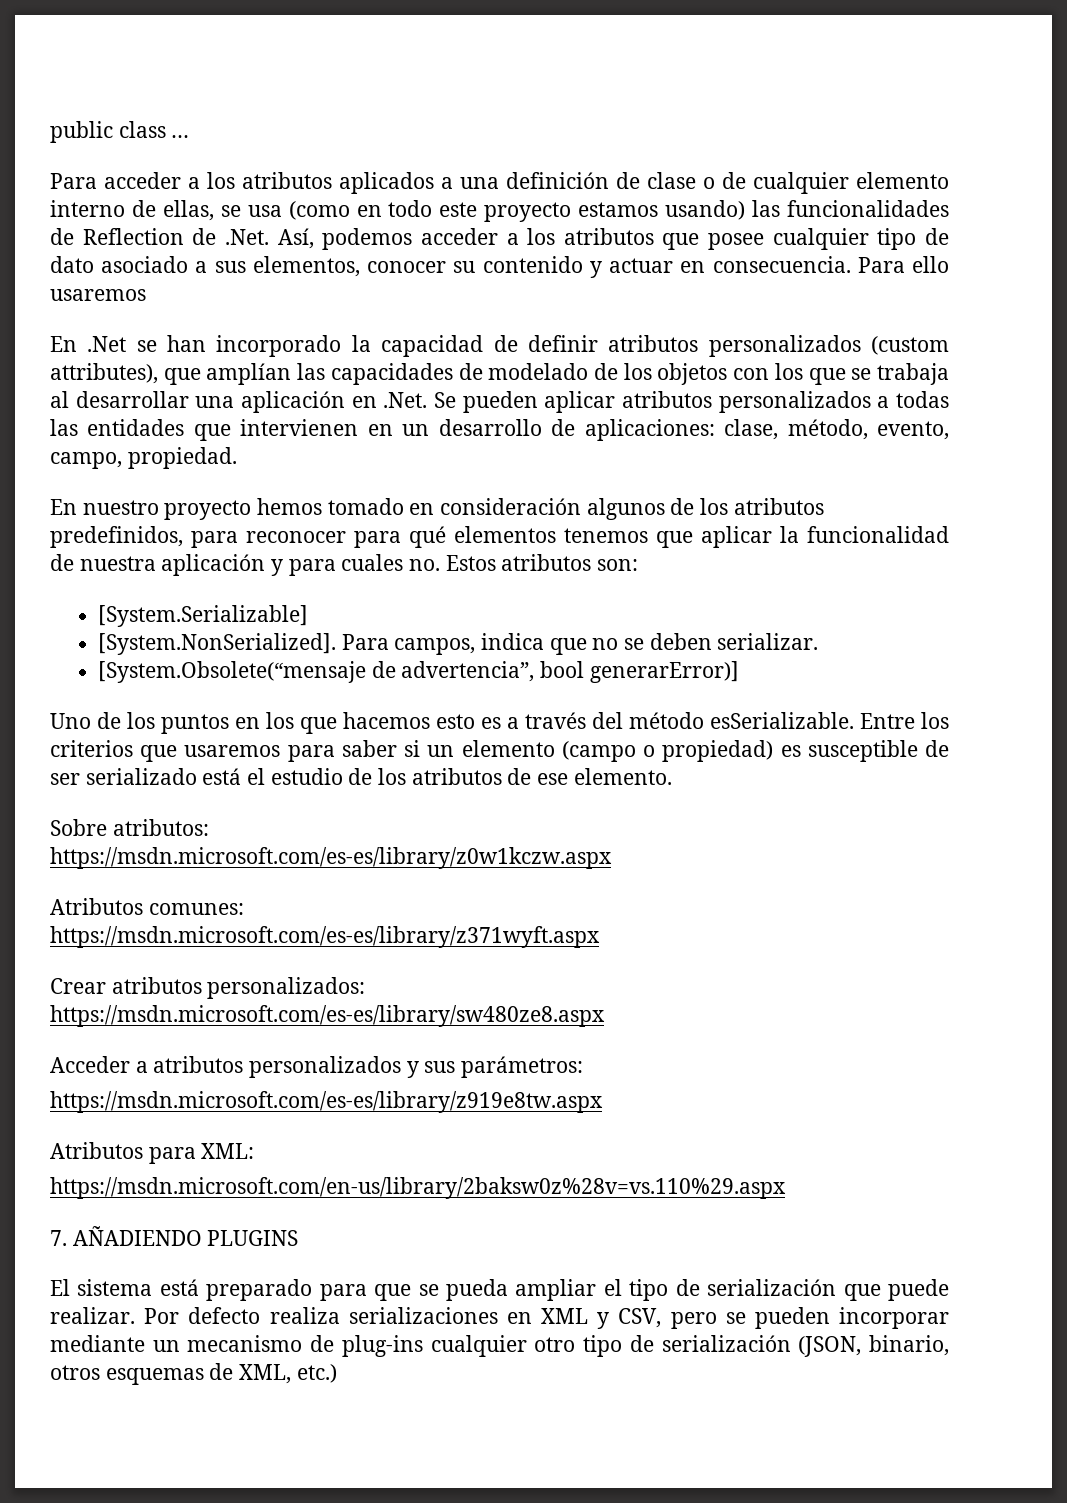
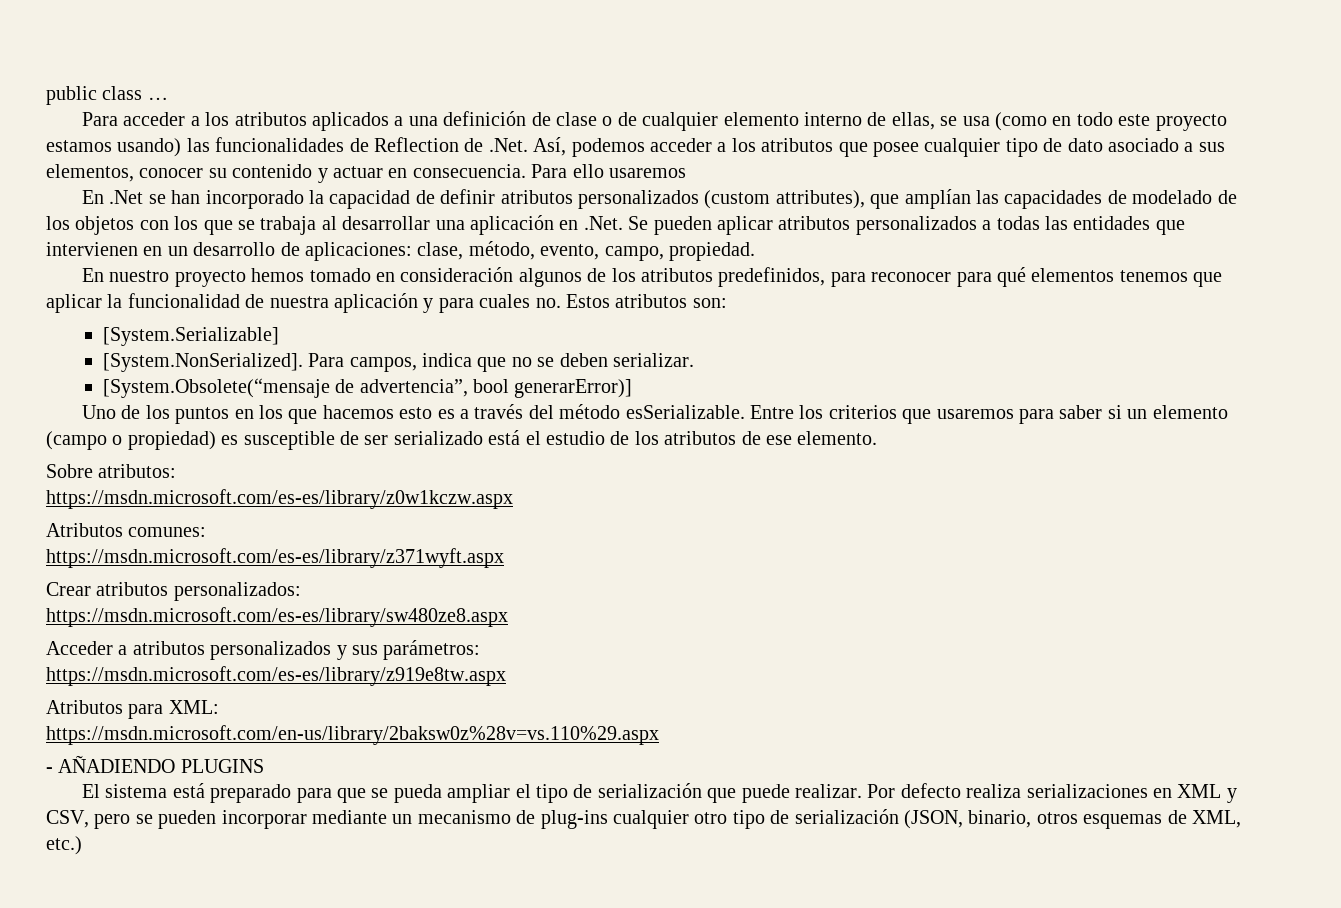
- 7. AÑADIENDO PLUGINS
+ - AÑADIENDO PLUGINS

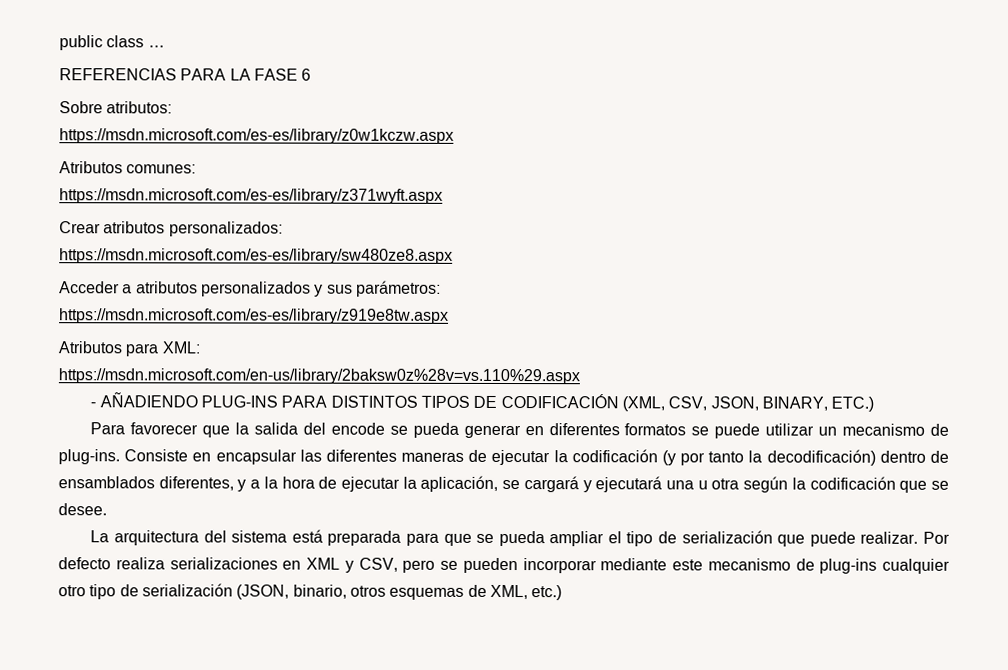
- Para acceder a los atributos aplicados a una definición de clase o de cualquier elemento interno de ellas, se usa (como en todo este proyecto estamos usando) las funcionalidades de Reflection de .Net. Así, podemos acceder a los atributos que posee cualquier tipo de dato asociado a sus elementos, conocer su contenido y actuar en consecuencia. Para ello usaremos
- En .Net se han incorporado la capacidad de definir atributos personalizados (custom attributes), que amplían las capacidades de modelado de los objetos con los que se trabaja al desarrollar una aplicación en .Net. Se pueden aplicar atributos personalizados a todas las entidades que intervienen en un desarrollo de aplicaciones: clase, método, evento, campo, propiedad.
- En nuestro proyecto hemos tomado en consideración algunos de los atributos predefinidos, para reconocer para qué elementos tenemos que aplicar la funcionalidad de nuestra aplicación y para cuales no. Estos atributos son:
- [System.Serializable]
- [System.NonSerialized]. Para campos, indica que no se deben serializar.
- [System.Obsolete(“mensaje de advertencia”, bool generarError)]
- Uno de los puntos en los que hacemos esto es a través del método esSerializable. Entre los criterios que usaremos para saber si un elemento (campo o propiedad) es susceptible de ser serializado está el estudio de los atributos de ese elemento.
+ REFERENCIAS PARA LA FASE 6
- - AÑADIENDO PLUGINS
- El sistema está preparado para que se pueda ampliar el tipo de serialización que puede realizar.
+ - AÑADIENDO PLUG-INS PARA DISTINTOS TIPOS DE CODIFICACIÓN (XML, CSV, JSON, BINARY, ETC.)
+ Para favorecer que la salida del encode se pueda generar en diferentes formatos se puede utilizar un mecanismo de plug-ins. Consiste en encapsular las diferentes maneras de ejecutar la codificación (y por tanto la decodificación) dentro de ensamblados diferentes, y a la hora de ejecutar la aplicación, se cargará y ejecutará una u otra según la codificación que se desee.
+ La arquitectura del sistema está preparada para que se pueda ampliar el tipo de serialización que puede realizar.
- Por defecto realiza serializaciones en XML y CSV, pero se pueden incorporar mediante un mecanismo de plug-ins cualquier otro tipo de serialización (JSON, binario, otros esquemas de XML, etc.)
+ Por defecto realiza serializaciones en XML y CSV, pero se pueden incorporar mediante este mecanismo de plug-ins cualquier otro tipo de serialización (JSON, binario, otros esquemas de XML, etc.)

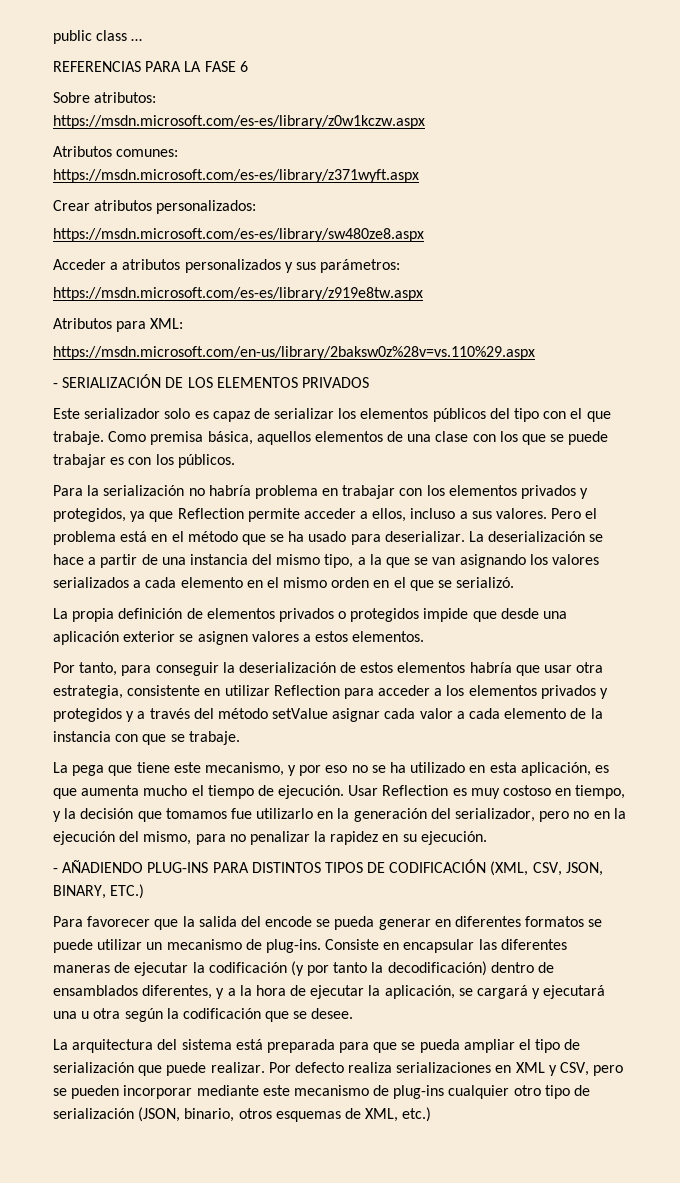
+ - SERIALIZACIÓN DE LOS ELEMENTOS PRIVADOS
+ Este serializador solo es capaz de serializar los elementos públicos del tipo con el que trabaje. Como premisa básica, aquellos elementos de una clase con los que se puede trabajar es con los públicos.
+ Para la serialización no habría problema en trabajar con los elementos privados y protegidos, ya que Reflection permite acceder a ellos, incluso a sus valores. Pero el problema está en el método que se ha usado para deserializar. La deserialización se hace a partir de una instancia del mismo tipo, a la que se van asignando los valores serializados a cada elemento en el mismo orden en el que se serializó.
+ La propia definición de elementos privados o protegidos impide que desde una aplicación exterior se asignen valores a estos elementos.
+ Por tanto, para conseguir la deserialización de estos elementos habría que usar otra estrategia, consistente en utilizar Reflection para acceder a los elementos privados y protegidos y a través del método setValue asignar cada valor a cada elemento de la instancia con que se trabaje.
+ La pega que tiene este mecanismo, y por eso no se ha utilizado en esta aplicación, es que aumenta mucho el tiempo de ejecución. Usar Reflection es muy costoso en tiempo, y la decisión que tomamos fue utilizarlo en la generación del serializador, pero no en la ejecución del mismo, para no penalizar la rapidez en su ejecución.

